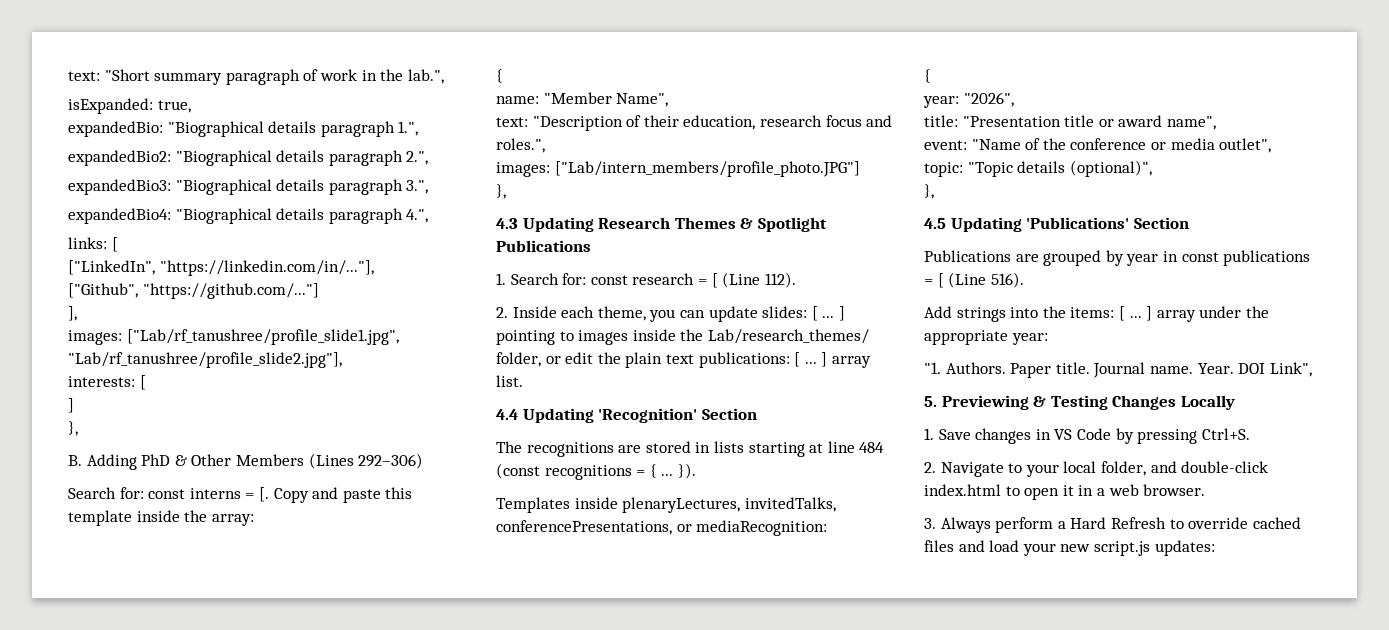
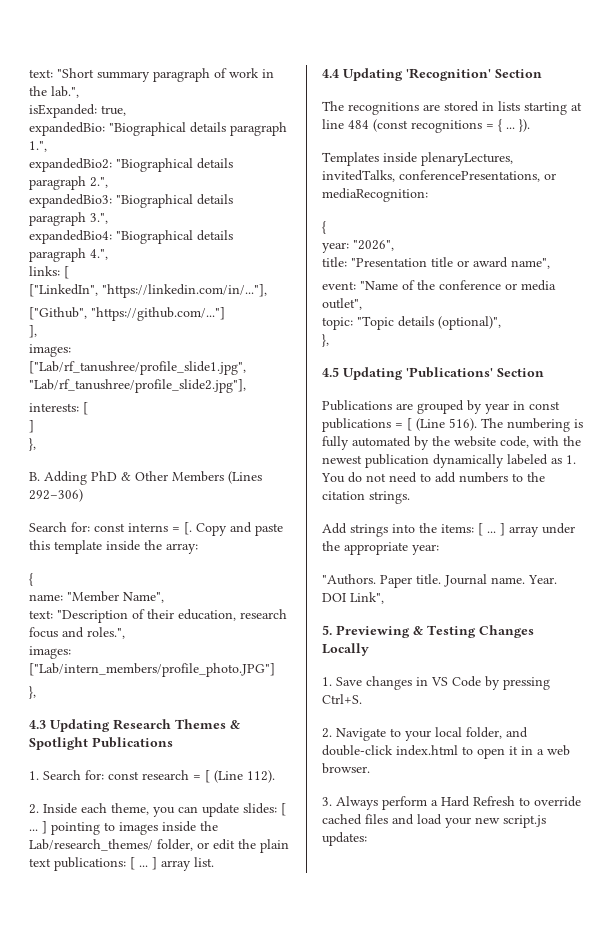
+ The numbering is fully automated by the website code, with the newest publication dynamically labeled as 1. You do not need to add numbers to the citation strings.
- "1. Authors.
+ "Authors.

